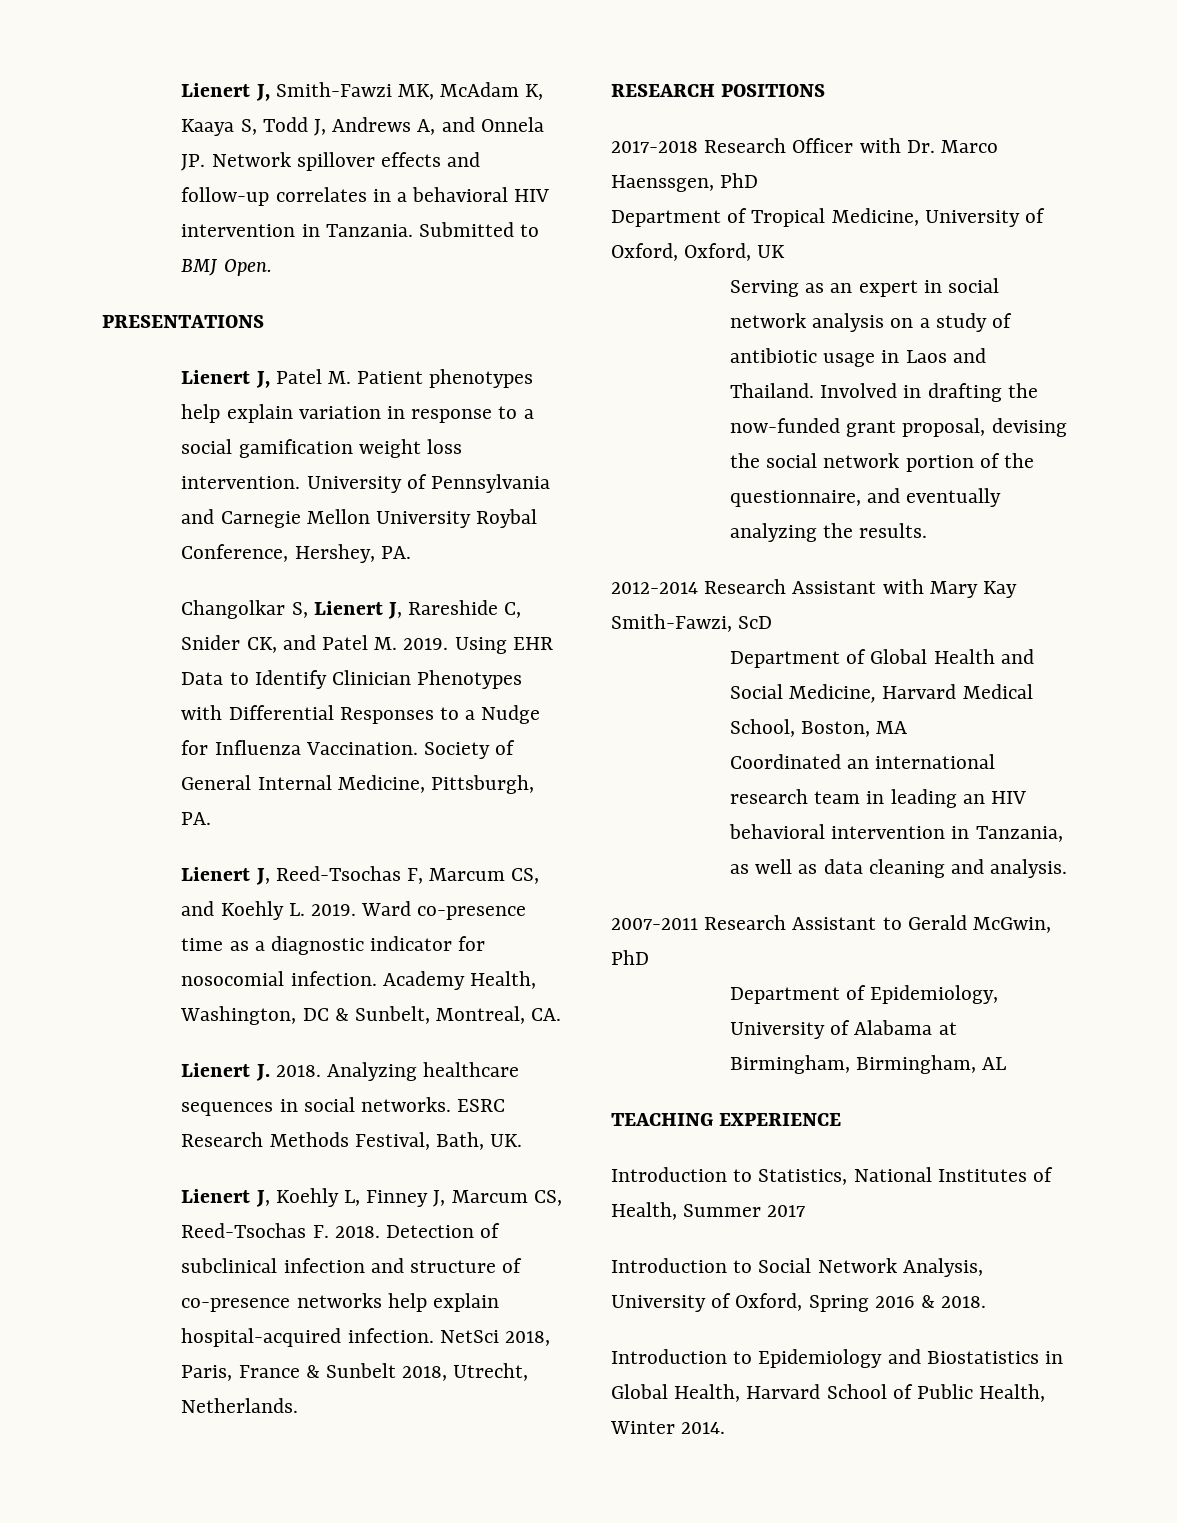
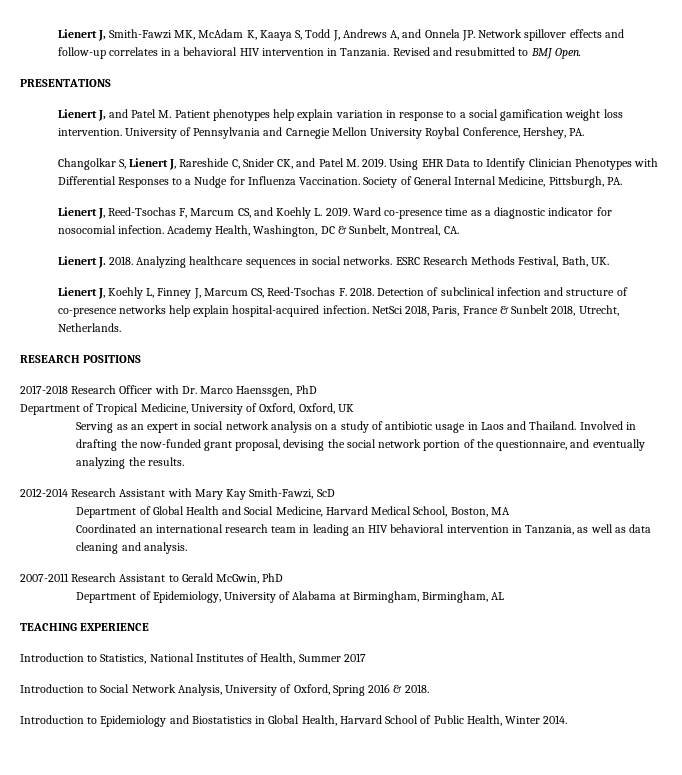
- Submitted to BMJ Open.
+ Revised and resubmitted to BMJ Open.
- Lienert J, Patel M. Patient phenotypes help explain variation in response to a social gamification weight loss intervention.
+ Lienert J, and Patel M. Patient phenotypes help explain variation in response to a social gamification weight loss intervention.

